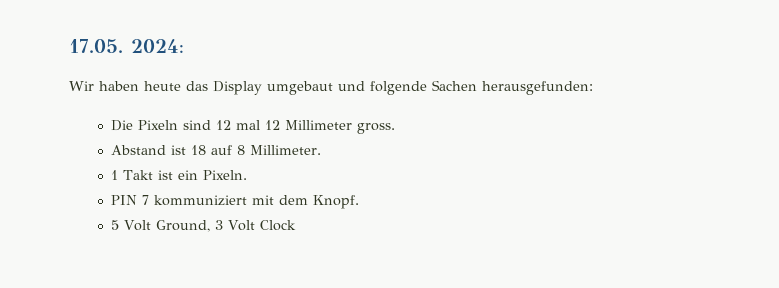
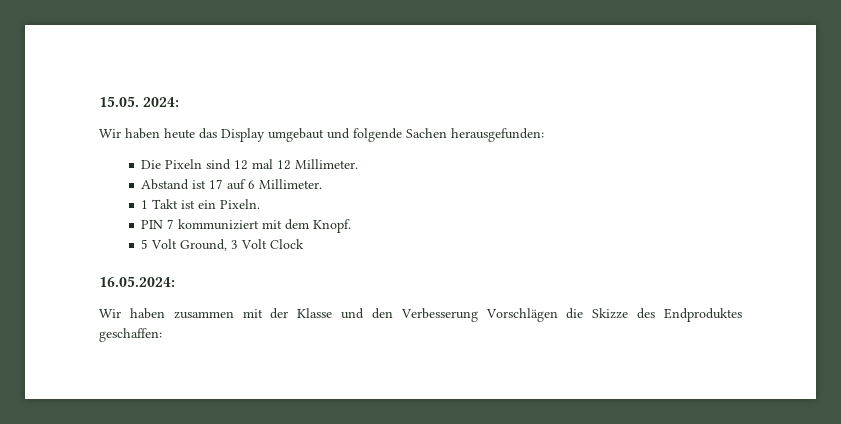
- 17.05. 2024:
+ 15.05. 2024:
- Die Pixeln sind 12 mal 12 Millimeter gross.
+ Die Pixeln sind 12 mal 12 Millimeter.
- Abstand ist 18 auf 8 Millimeter.
+ Abstand ist 17 auf 6 Millimeter.
+ 16.05.2024:
+ Wir haben zusammen mit der Klasse und den Verbesserung Vorschlägen die Skizze des Endproduktes geschaffen:

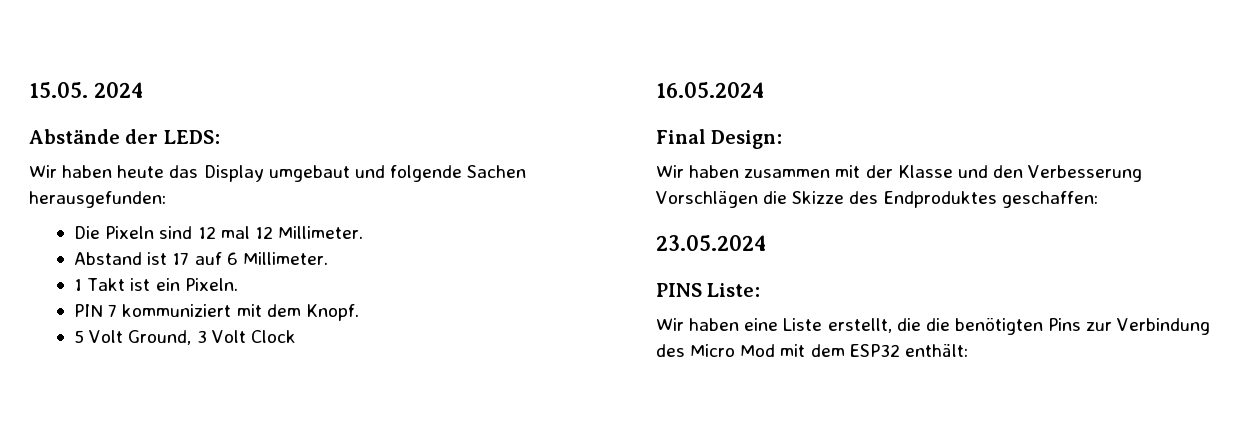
- 15.05. 2024:
+ 15.05. 2024
+ Abstände der LEDS:
- 16.05.2024:
+ 16.05.2024
+ Final Design:
+ 23.05.2024
+ PINS Liste:
+ Wir haben eine Liste erstellt, die die benötigten Pins zur Verbindung des Micro Mod mit dem ESP32 enthält:

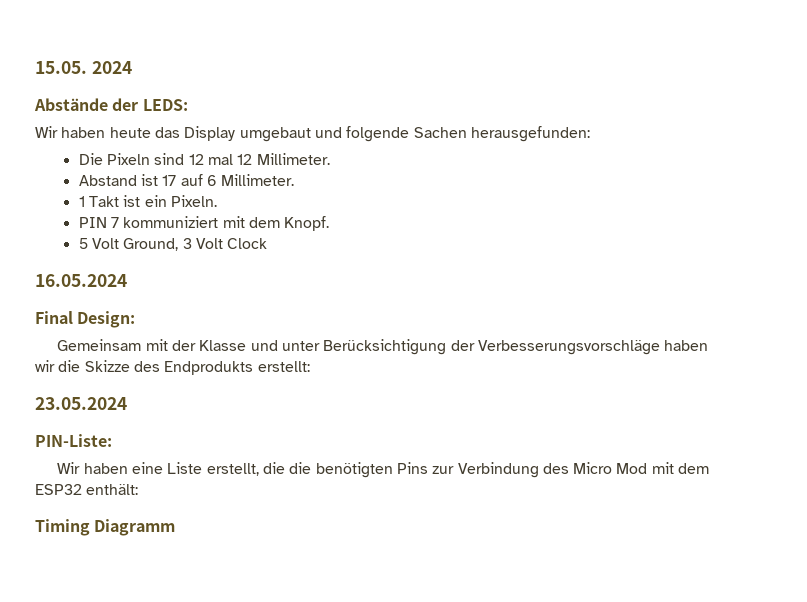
- Wir haben zusammen mit der Klasse und den Verbesserung Vorschlägen die Skizze des Endproduktes geschaffen:
+ Gemeinsam mit der Klasse und unter Berücksichtigung der Verbesserungsvorschläge haben wir die Skizze des Endprodukts erstellt:
- PINS Liste:
+ PIN-Liste:
+ Timing Diagramm

